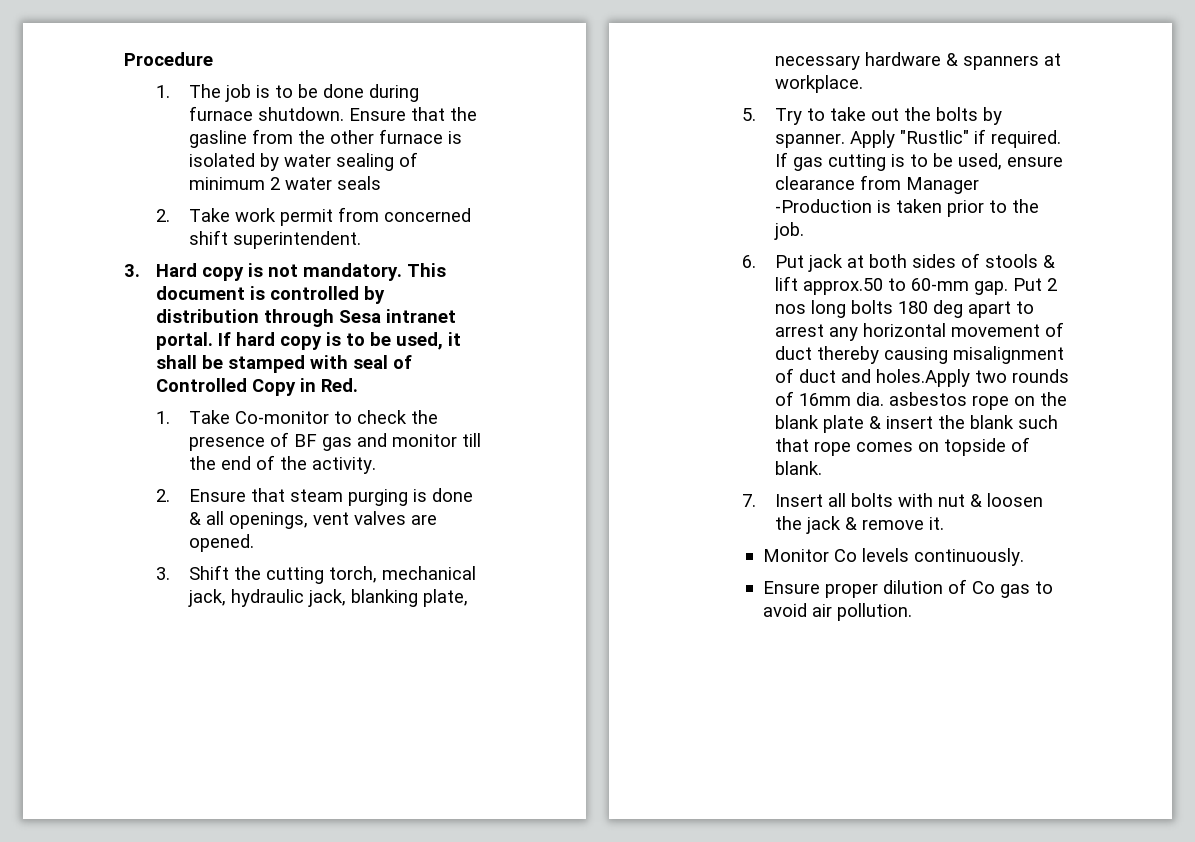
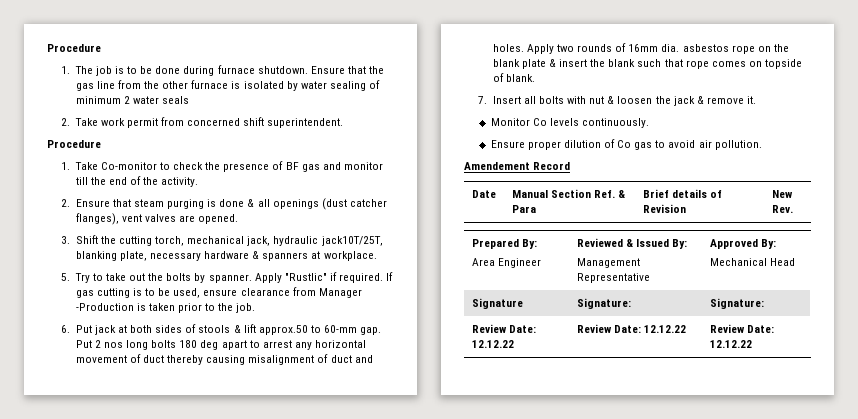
- Ensure that the gasline from the other furnace is isolated by water sealing of minimum 2 water seals
+ Ensure that the gas line from the other furnace is isolated by water sealing of minimum 2 water seals
  2. Take work permit from concerned shift superintendent.
- 3. Hard copy is not mandatory. This document is controlled by distribution through Sesa intranet portal. If hard copy is to be used, it shall be stamped with seal of Controlled Copy in Red.
+ Procedure
- 2. Ensure that steam purging is done & all openings, vent valves are opened.
+ 2. Ensure that steam purging is done & all openings (dust catcher flanges), vent valves are opened.
- 3. Shift the cutting torch, mechanical jack, hydraulic jack, blanking plate, necessary hardware & spanners at workplace.
+ 3. Shift the cutting torch, mechanical jack, hydraulic jack10T/25T, blanking plate, necessary hardware & spanners at workplace.
- Put 2 nos long bolts 180 deg apart to arrest any horizontal movement of duct thereby causing misalignment of duct and holes.Apply two rounds of 16mm dia. asbestos rope on the blank plate & insert the blank such that rope comes on topside of blank.
+ Put 2 nos long bolts 180 deg apart to arrest any horizontal movement of duct thereby causing misalignment of duct and holes. Apply two rounds of 16mm dia. asbestos rope on the blank plate & insert the blank such that rope comes on topside of blank.
+ Amendement Record
+ Date | Manual Section Ref. & Para | Brief details of Revision | New Rev.
+ Prepared By:
+ Area Engineer | Reviewed & Issued By:
+ Management Representative | Approved By:
+ Mechanical Head
+ Signature | Signature: | Signature:
+ Review Date: 12.12.22 | Review Date: 12.12.22 | Review Date: 12.12.22

